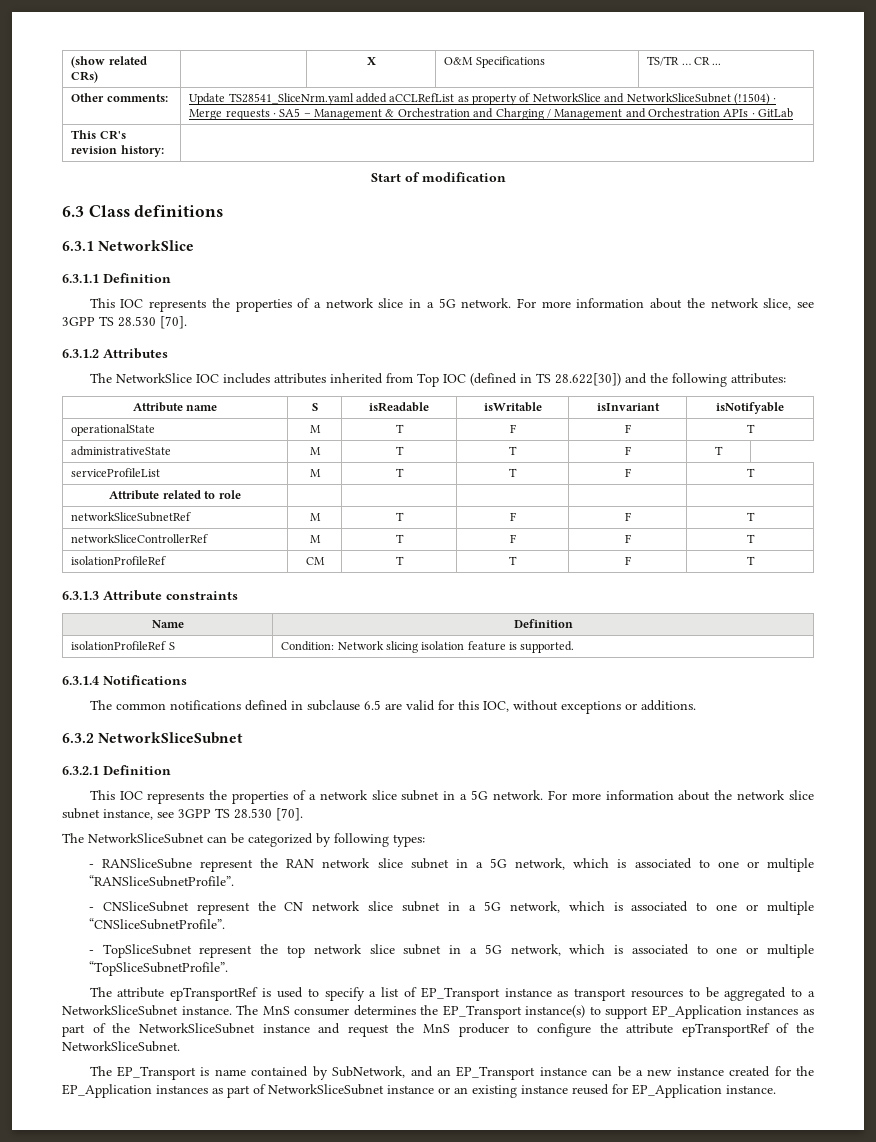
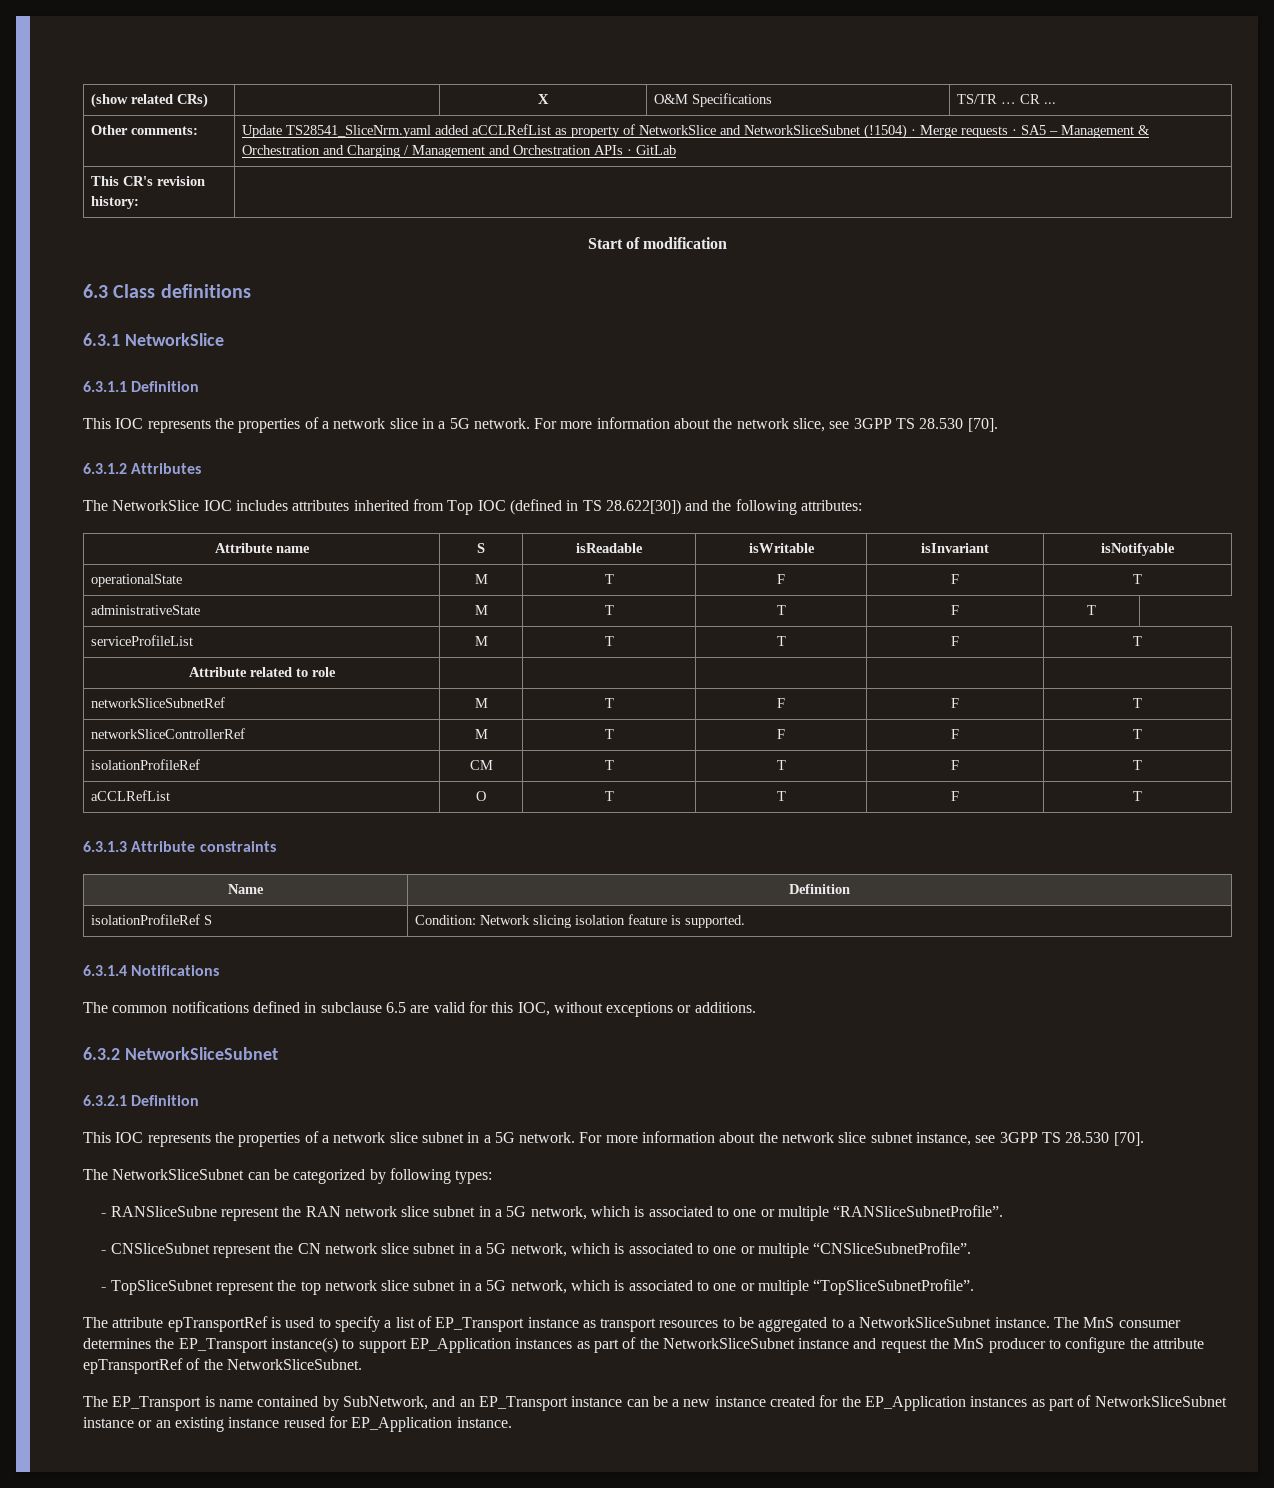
+ aCCLRefList | O | T | T | F | T

